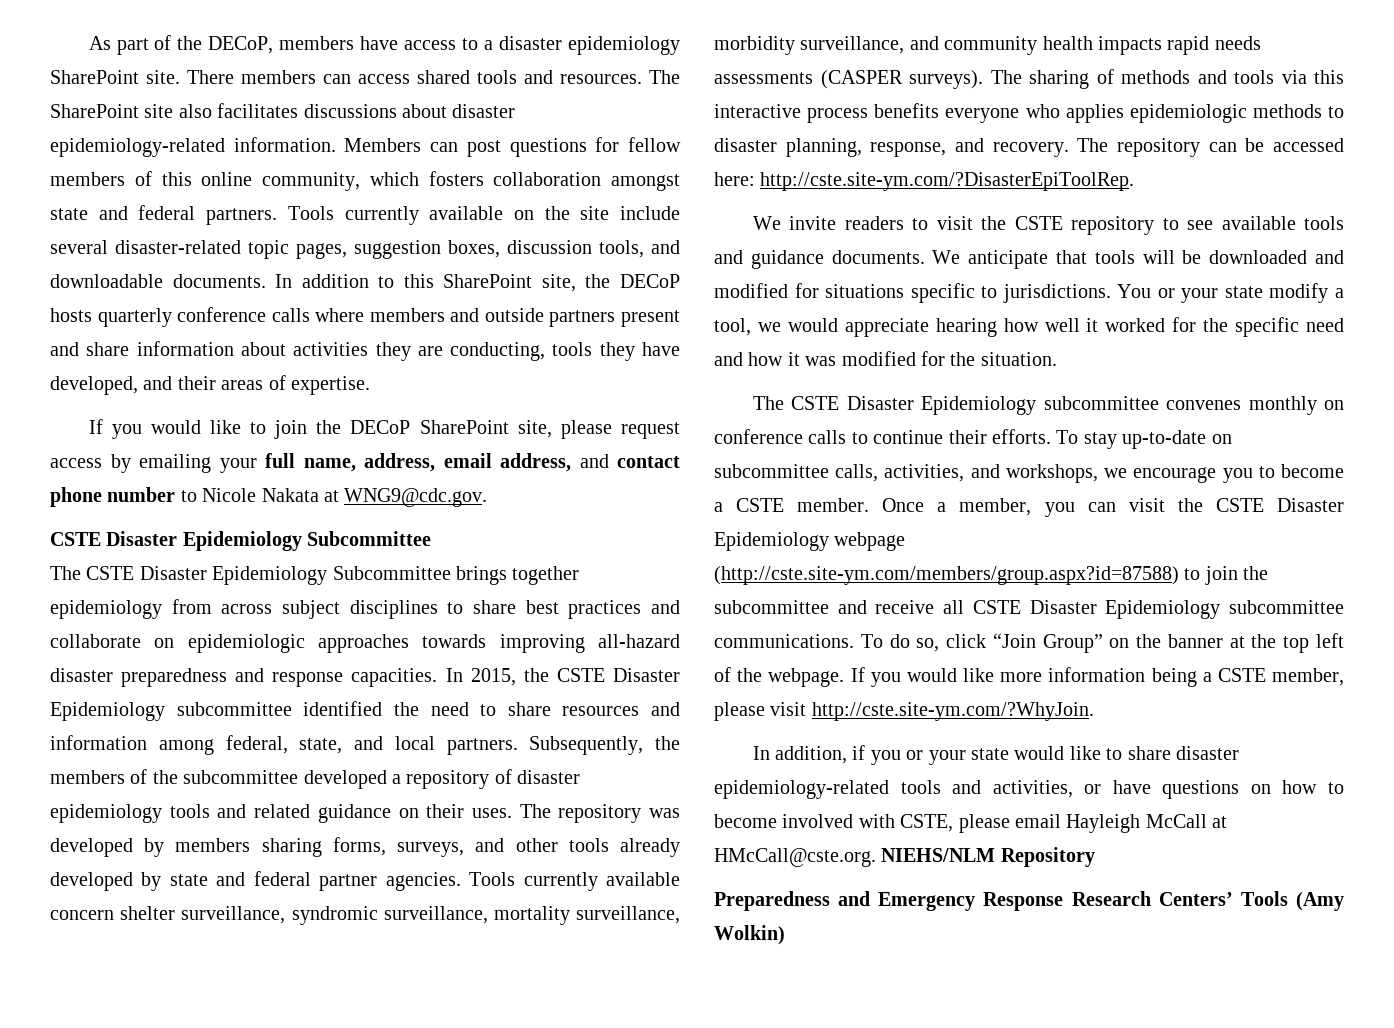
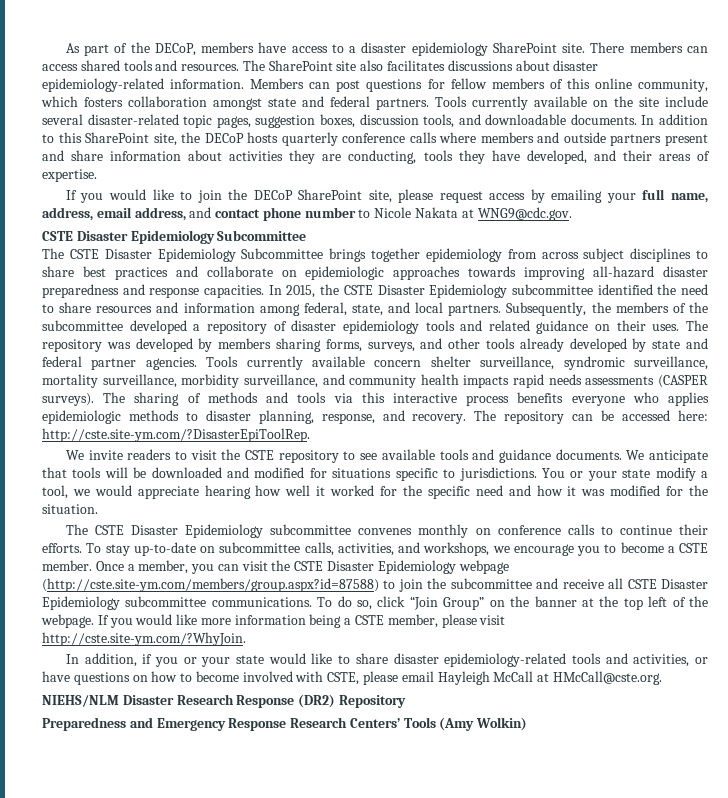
- In addition, if you or your state would like to share disaster epidemiology-related tools and activities, or have questions on how to become involved with CSTE, please email Hayleigh McCall at HMcCall@cste.org. NIEHS/NLM Repository
+ In addition, if you or your state would like to share disaster epidemiology-related tools and activities, or have questions on how to become involved with CSTE, please email Hayleigh McCall at HMcCall@cste.org.
+ NIEHS/NLM Disaster Research Response (DR2) Repository

